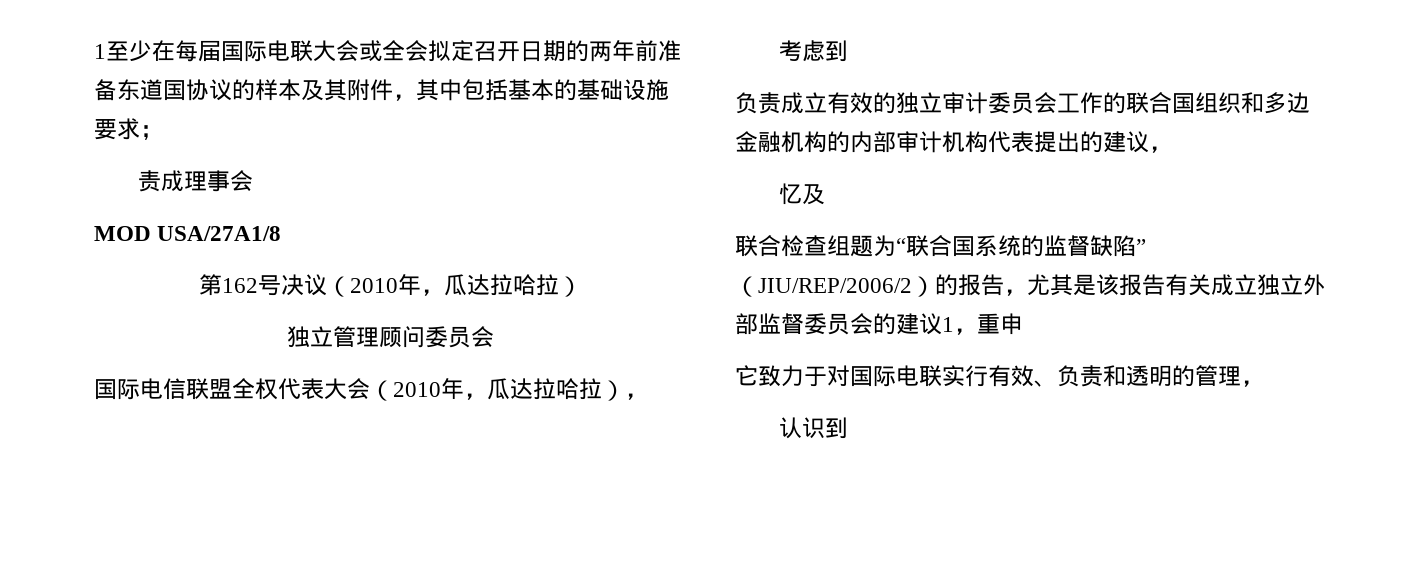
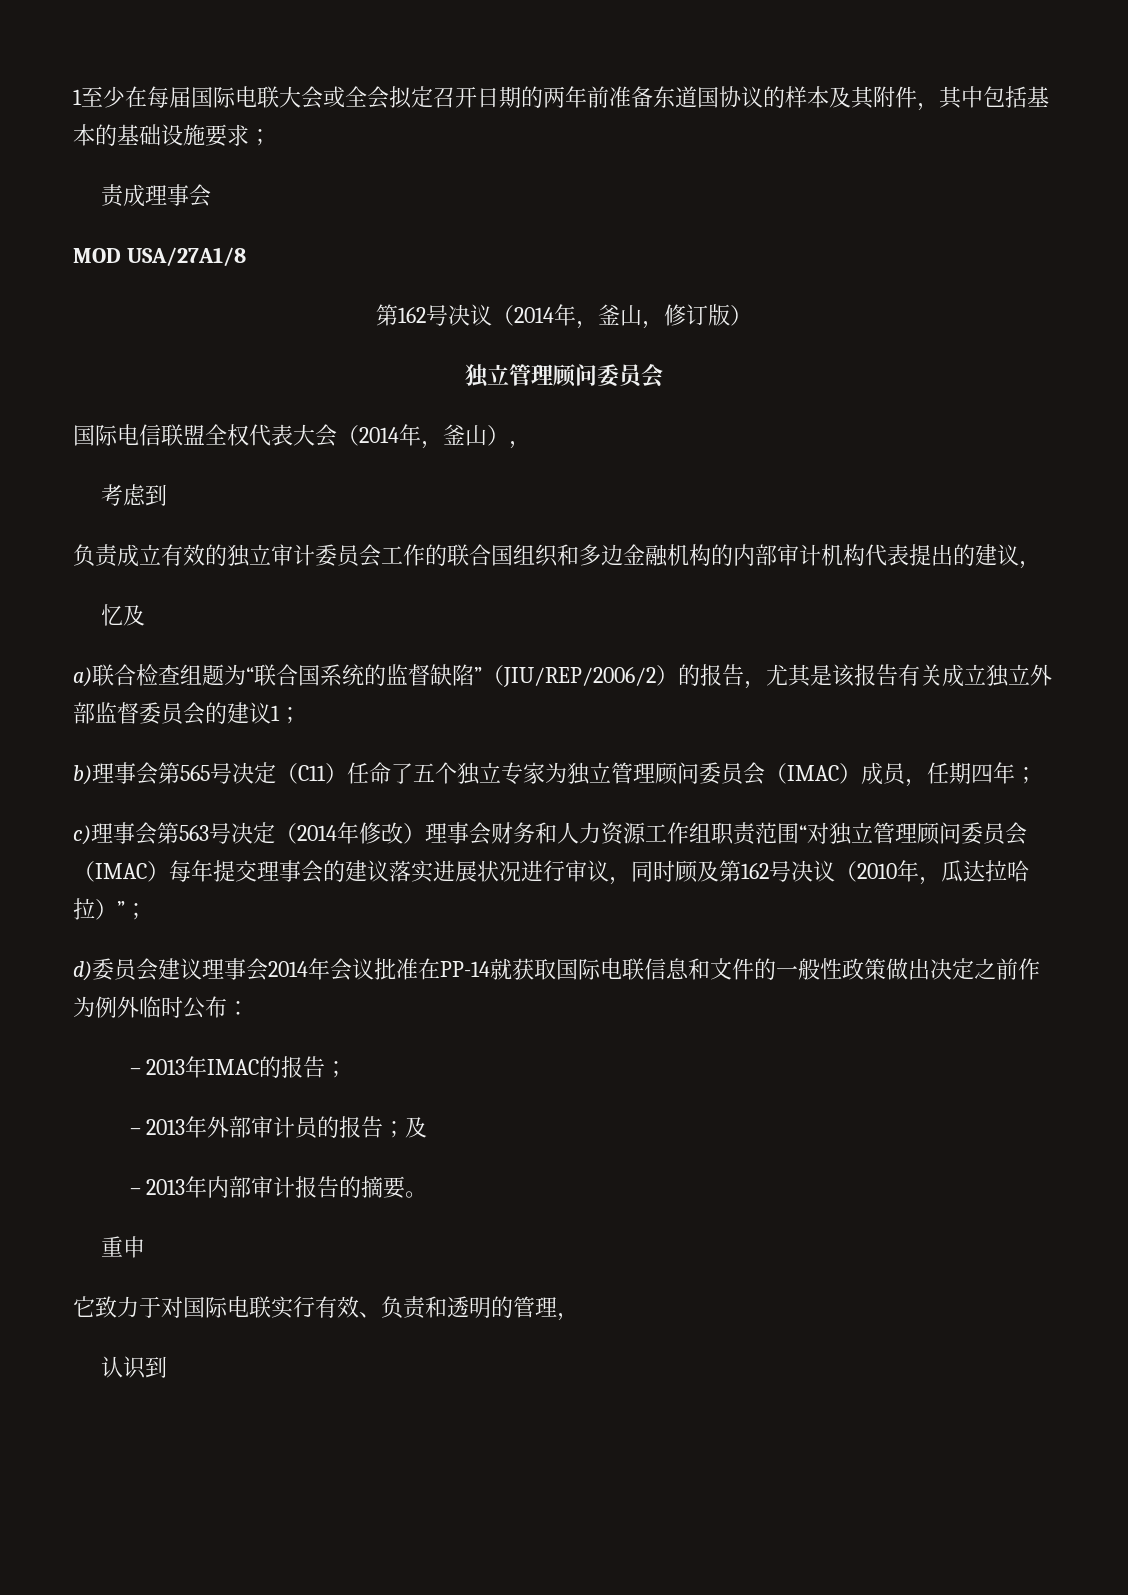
- 第162号决议（2010年，瓜达拉哈拉）
+ 第162号决议（2014年，釜山，修订版）
- 国际电信联盟全权代表大会（2010年，瓜达拉哈拉），
+ 国际电信联盟全权代表大会（2014年，釜山），
- 联合检查组题为“联合国系统的监督缺陷”（JIU/REP/2006/2）的报告，尤其是该报告有关成立独立外部监督委员会的建议1，重申
+ a)联合检查组题为“联合国系统的监督缺陷”（JIU/REP/2006/2）的报告，尤其是该报告有关成立独立外部监督委员会的建议1；
+ b)理事会第565号决定（C11）任命了五个独立专家为独立管理顾问委员会（IMAC）成员，任期四年；
+ c)理事会第563号决定（2014年修改）理事会财务和人力资源工作组职责范围“对独立管理顾问委员会（IMAC）每年提交理事会的建议落实进展状况进行审议，同时顾及第162号决议（2010年，瓜达拉哈拉）”；
+ d)委员会建议理事会2014年会议批准在PP-14就获取国际电联信息和文件的一般性政策做出决定之前作为例外临时公布：
+ – 2013年IMAC的报告；
+ – 2013年外部审计员的报告；及
+ – 2013年内部审计报告的摘要。
+ 重申

